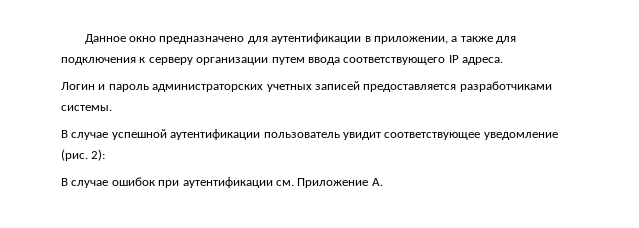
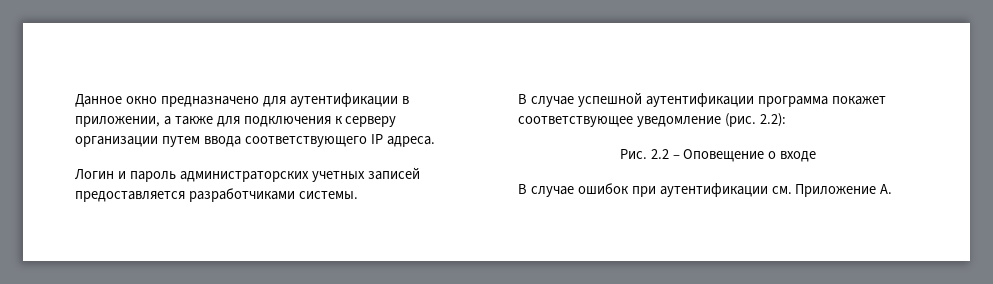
- В случае успешной аутентификации пользователь увидит соответствующее уведомление (рис.
+ В случае успешной аутентификации программа покажет соответствующее уведомление (рис.
- 2):
+ 2.2):
+ Рис. 2.2 – Оповещение о входе

